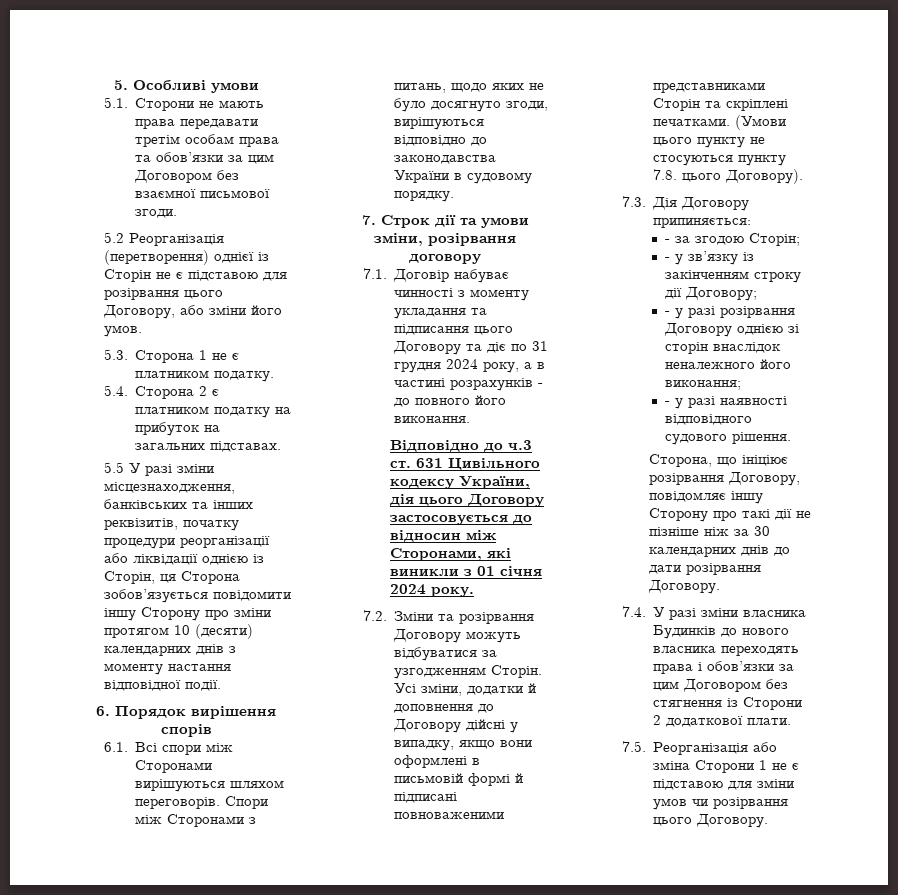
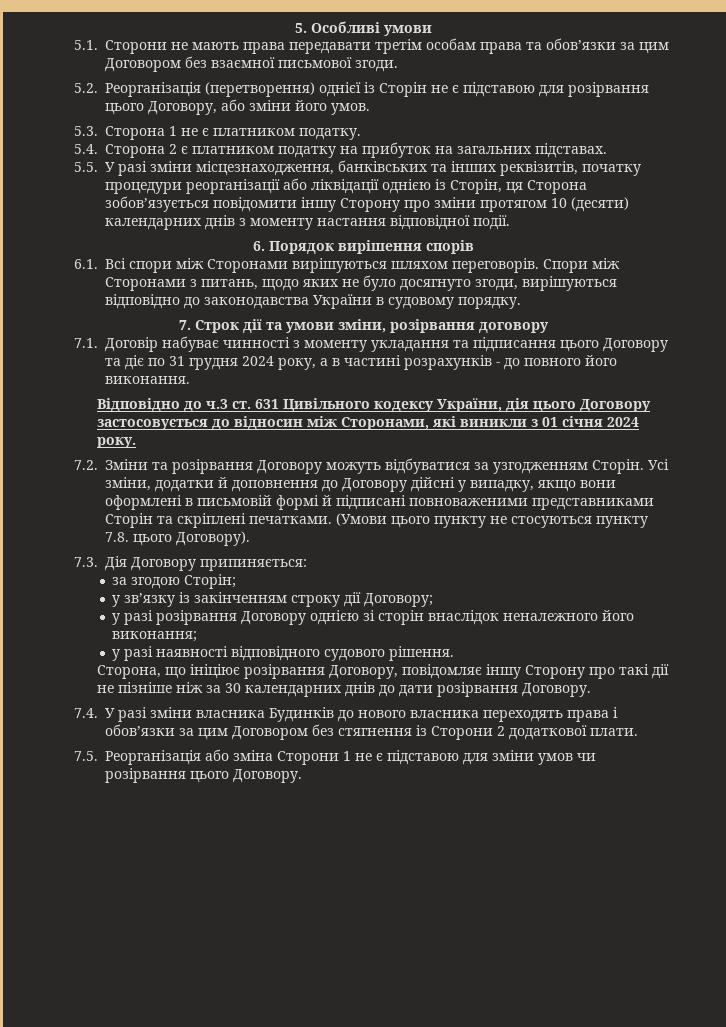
- 5.2 Реорганізація (перетворення) однієї із Сторін не є підставою для розірвання цього Договору, або зміни його умов.
+ 5.2. Реорганізація (перетворення) однієї із Сторін не є підставою для розірвання цього Договору, або зміни його умов.
- 5.5 У разі зміни місцезнаходження, банківських та інших реквізитів, початку процедури реорганізації або ліквідації однією із Сторін, ця Сторона зобов’язується повідомити іншу Сторону про зміни протягом 10 (десяти) календарних днів з моменту настання відповідної події.
+ 5.5. У разі зміни місцезнаходження, банківських та інших реквізитів, початку процедури реорганізації або ліквідації однією із Сторін, ця Сторона зобов’язується повідомити іншу Сторону про зміни протягом 10 (десяти) календарних днів з моменту настання відповідної події.
- - за згодою Сторін;
+ за згодою Сторін;
- - у зв’язку із закінченням строку дії Договору;
+ у зв’язку із закінченням строку дії Договору;
- - у разі розірвання Договору однією зі сторін внаслідок неналежного його виконання;
+ у разі розірвання Договору однією зі сторін внаслідок неналежного його виконання;
- - у разі наявності відповідного судового рішення.
+ у разі наявності відповідного судового рішення.

